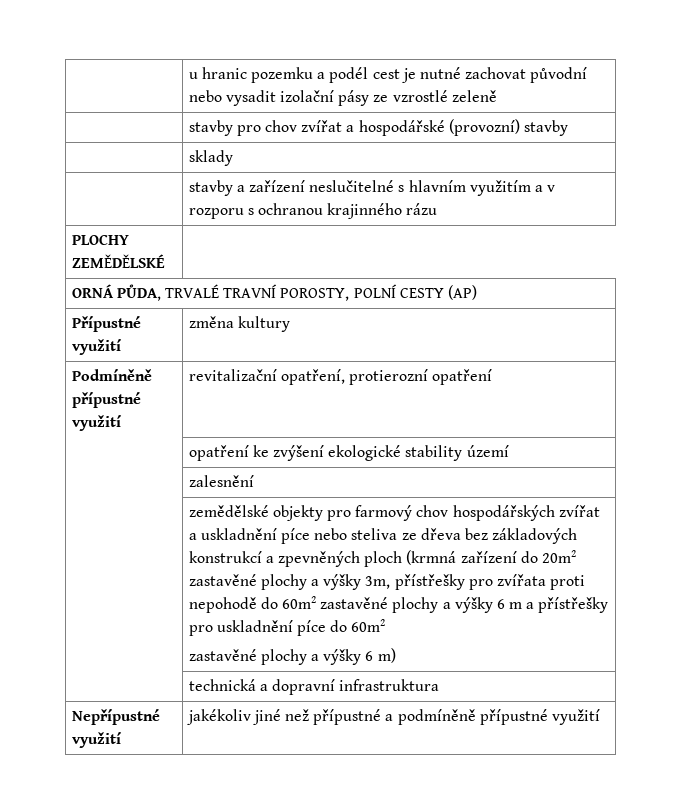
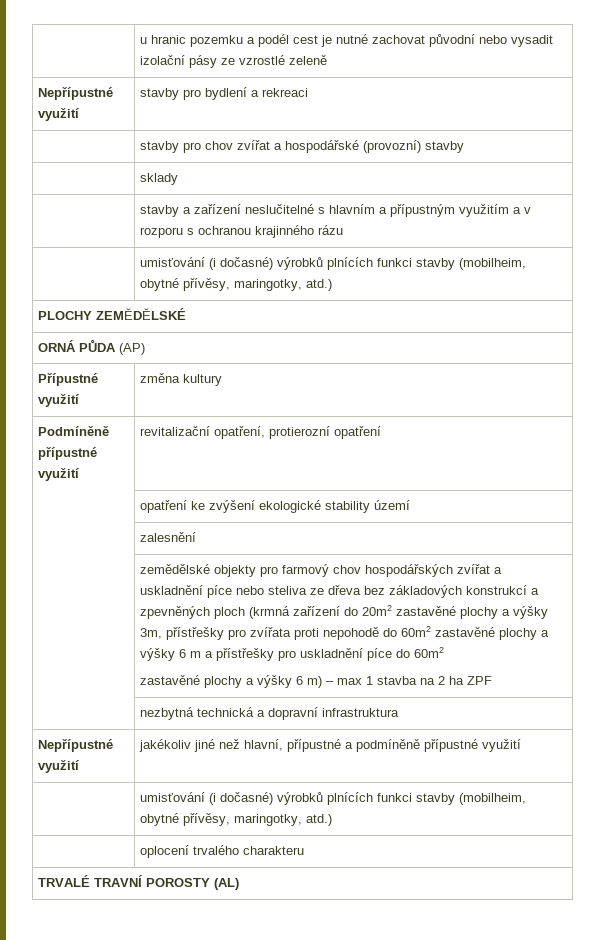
+ Nepřípustné využití | stavby pro bydlení a rekreaci
- | stavby a zařízení neslučitelné s hlavním využitím a v rozporu s ochranou krajinného rázu
+ | stavby a zařízení neslučitelné s hlavním a přípustným využitím a v rozporu s ochranou krajinného rázu
+ | umisťování (i dočasné) výrobků plnících funkci stavby (mobilheim, obytné přívěsy, maringotky, atd.)
  PLOCHY ZEMĚDĚLSKÉ
- ORNÁ PŮDA, TRVALÉ TRAVNÍ POROSTY, POLNÍ CESTY (AP)
+ ORNÁ PŮDA (AP)
- zastavěné plochy a výšky 6 m)
- | technická a dopravní infrastruktura
+ zastavěné plochy a výšky 6 m) – max 1 stavba na 2 ha ZPF
+ | nezbytná technická a dopravní infrastruktura
- Nepřípustné využití | jakékoliv jiné než přípustné a podmíněně přípustné využití
+ Nepřípustné využití | jakékoliv jiné než hlavní, přípustné a podmíněně přípustné využití
+ | umisťování (i dočasné) výrobků plnících funkci stavby (mobilheim, obytné přívěsy, maringotky, atd.)
+ | oplocení trvalého charakteru
+ TRVALÉ TRAVNÍ POROSTY (AL)

